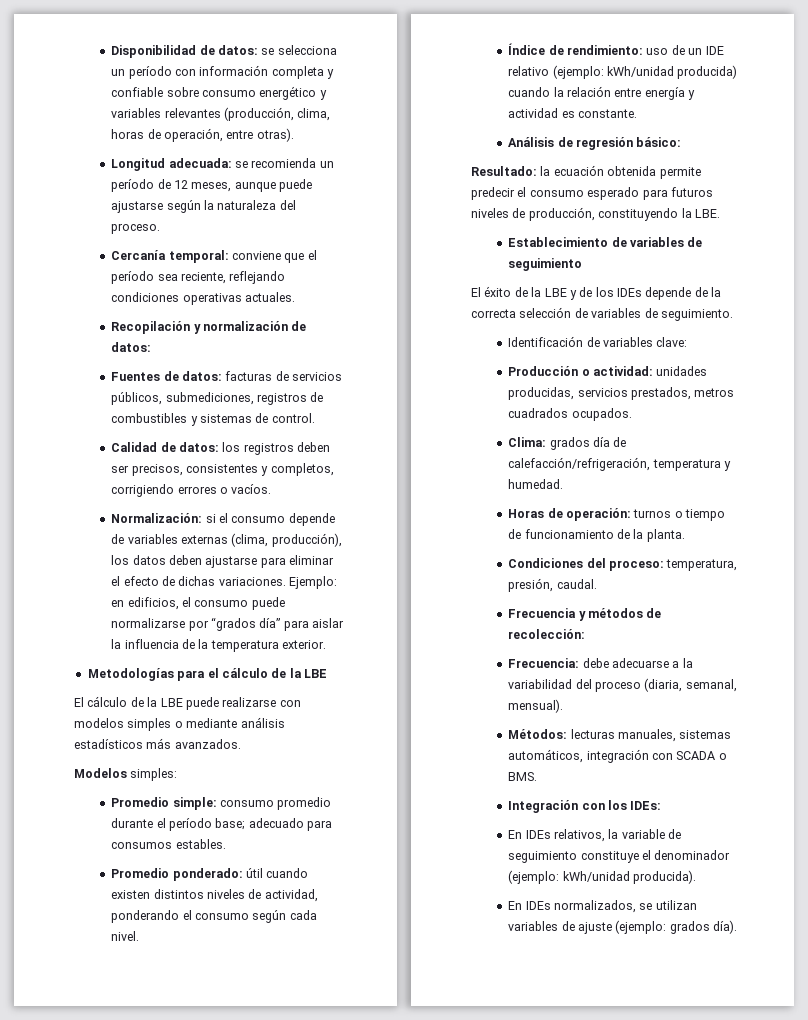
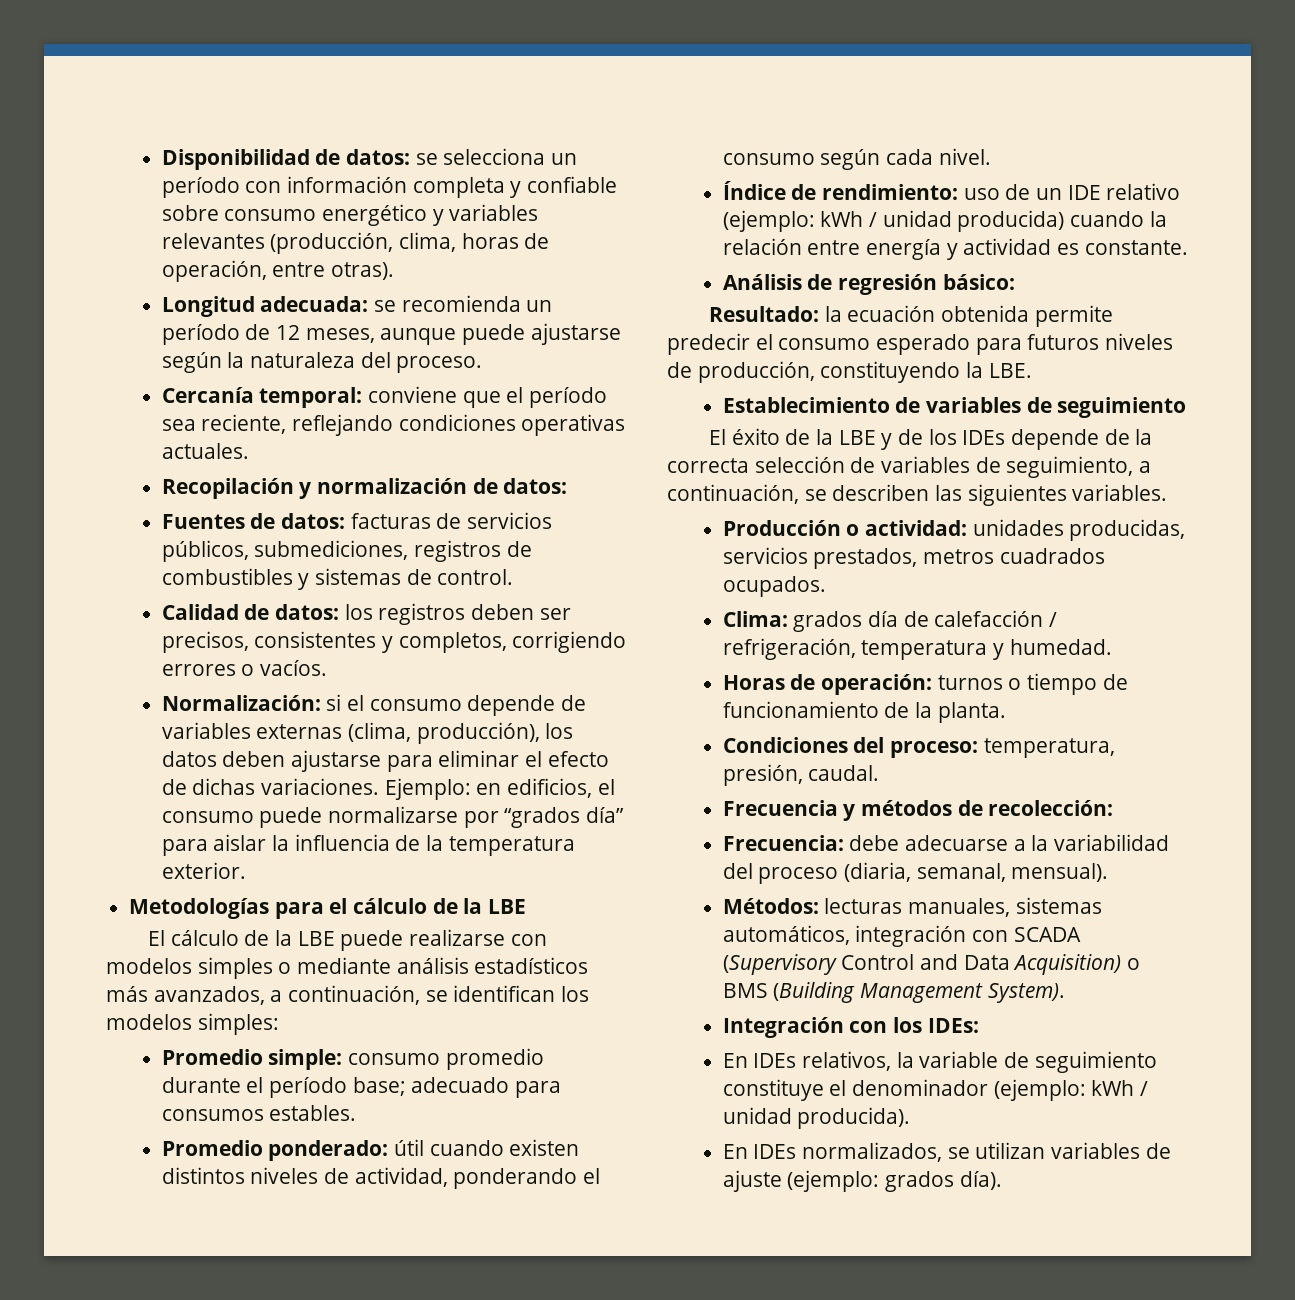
- El cálculo de la LBE puede realizarse con modelos simples o mediante análisis estadísticos más avanzados.
- Modelos simples:
+ El cálculo de la LBE puede realizarse con modelos simples o mediante análisis estadísticos más avanzados, a continuación, se identifican los modelos simples:
- Índice de rendimiento: uso de un IDE relativo (ejemplo: kWh/unidad producida) cuando la relación entre energía y actividad es constante.
+ Índice de rendimiento: uso de un IDE relativo (ejemplo: kWh / unidad producida) cuando la relación entre energía y actividad es constante.
- El éxito de la LBE y de los IDEs depende de la correcta selección de variables de seguimiento.
- Identificación de variables clave:
+ El éxito de la LBE y de los IDEs depende de la correcta selección de variables de seguimiento, a continuación, se describen las siguientes variables.
- Clima: grados día de calefacción/refrigeración, temperatura y humedad.
+ Clima: grados día de calefacción / refrigeración, temperatura y humedad.
- Métodos: lecturas manuales, sistemas automáticos, integración con SCADA o BMS.
+ Métodos: lecturas manuales, sistemas automáticos, integración con SCADA (Supervisory Control and Data Acquisition) o BMS (Building Management System).
- En IDEs relativos, la variable de seguimiento constituye el denominador (ejemplo: kWh/unidad producida).
+ En IDEs relativos, la variable de seguimiento constituye el denominador (ejemplo: kWh / unidad producida).

